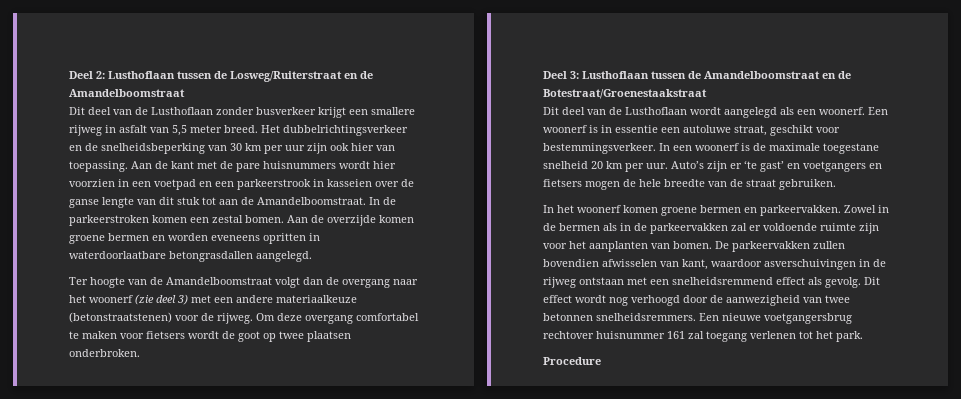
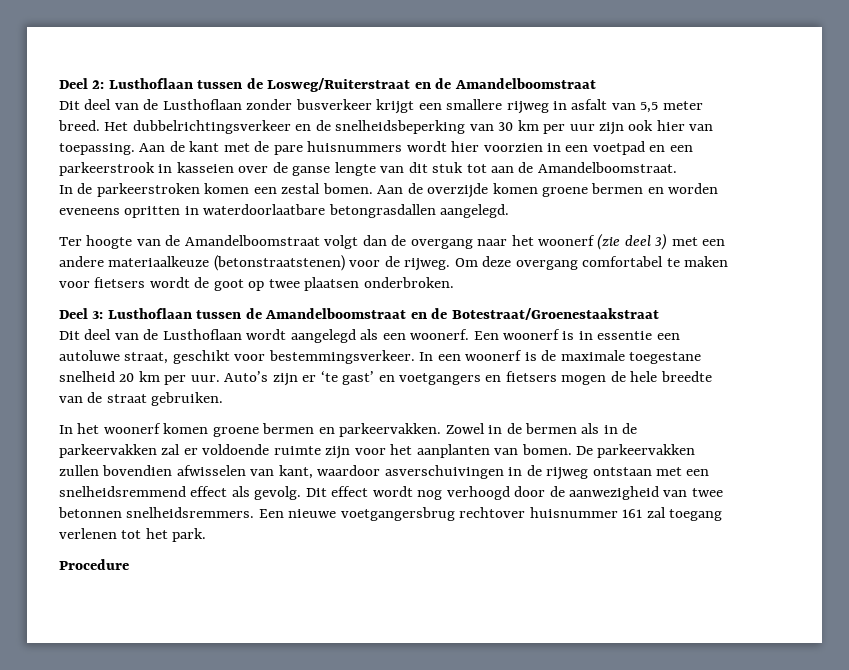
- Aan de kant met de pare huisnummers wordt hier voorzien in een voetpad en een parkeerstrook in kasseien over de ganse lengte van dit stuk tot aan de Amandelboomstraat. In de parkeerstroken komen een zestal bomen.
+ Aan de kant met de pare huisnummers wordt hier voorzien in een voetpad en een parkeerstrook in kasseien over de ganse lengte van dit stuk tot aan de Amandelboomstraat.
+ In de parkeerstroken komen een zestal bomen.

